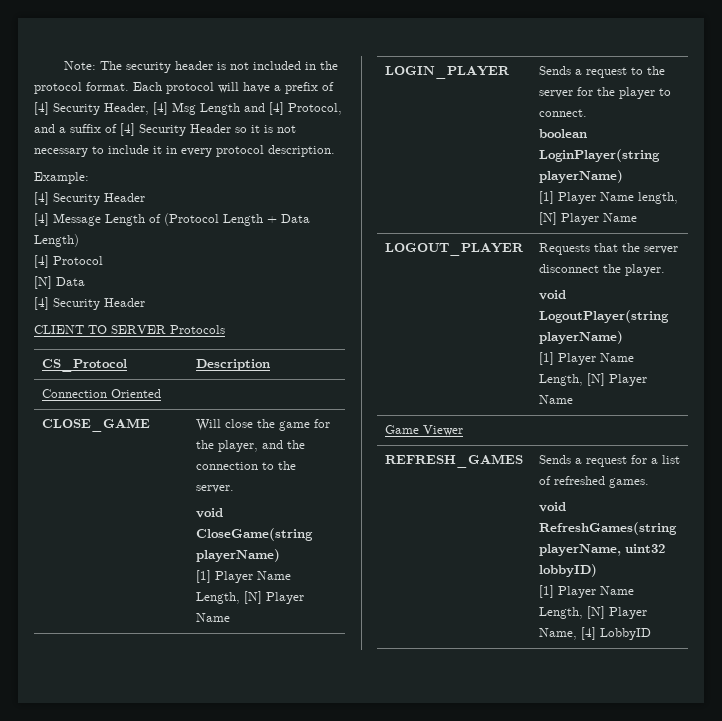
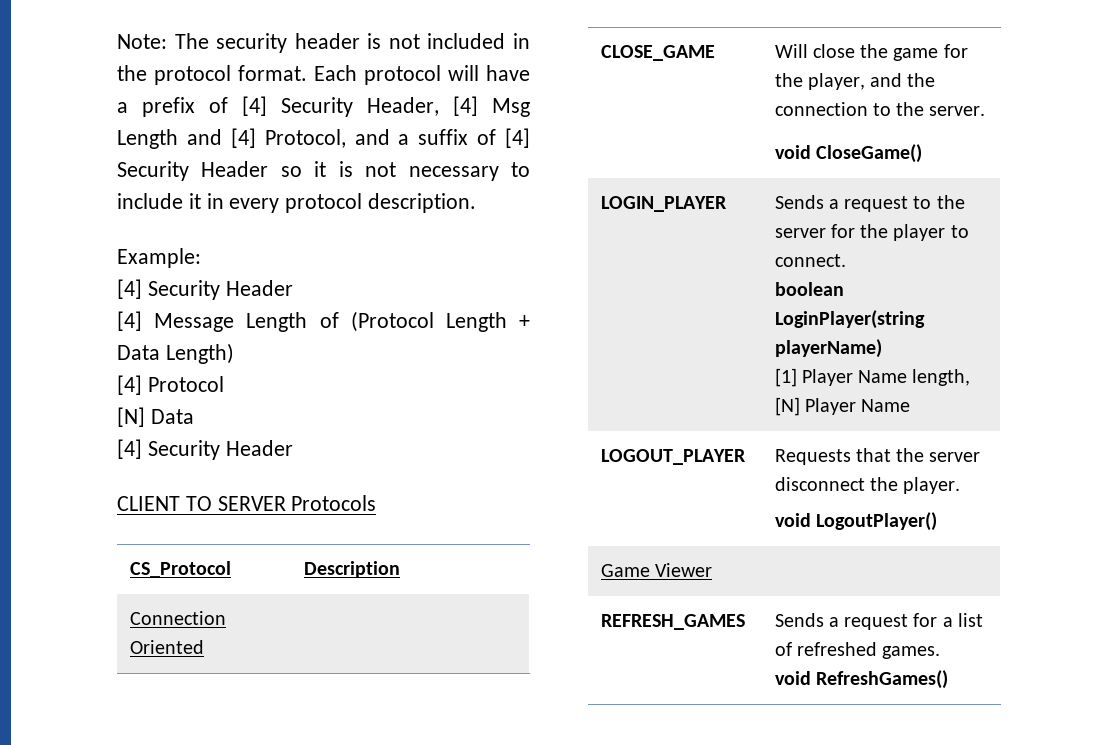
  CLOSE_GAME | Will close the game for the player, and the connection to the server.
- void CloseGame(string playerName)
- [1] Player Name Length, [N] Player Name
+ void CloseGame()
  LOGOUT_PLAYER | Requests that the server disconnect the player.
- void LogoutPlayer(string playerName)
- [1] Player Name Length, [N] Player Name
+ void LogoutPlayer()
  REFRESH_GAMES | Sends a request for a list of refreshed games.
- void RefreshGames(string playerName, uint32 lobbyID)
- [1] Player Name Length, [N] Player Name, [4] LobbyID
+ void RefreshGames()

